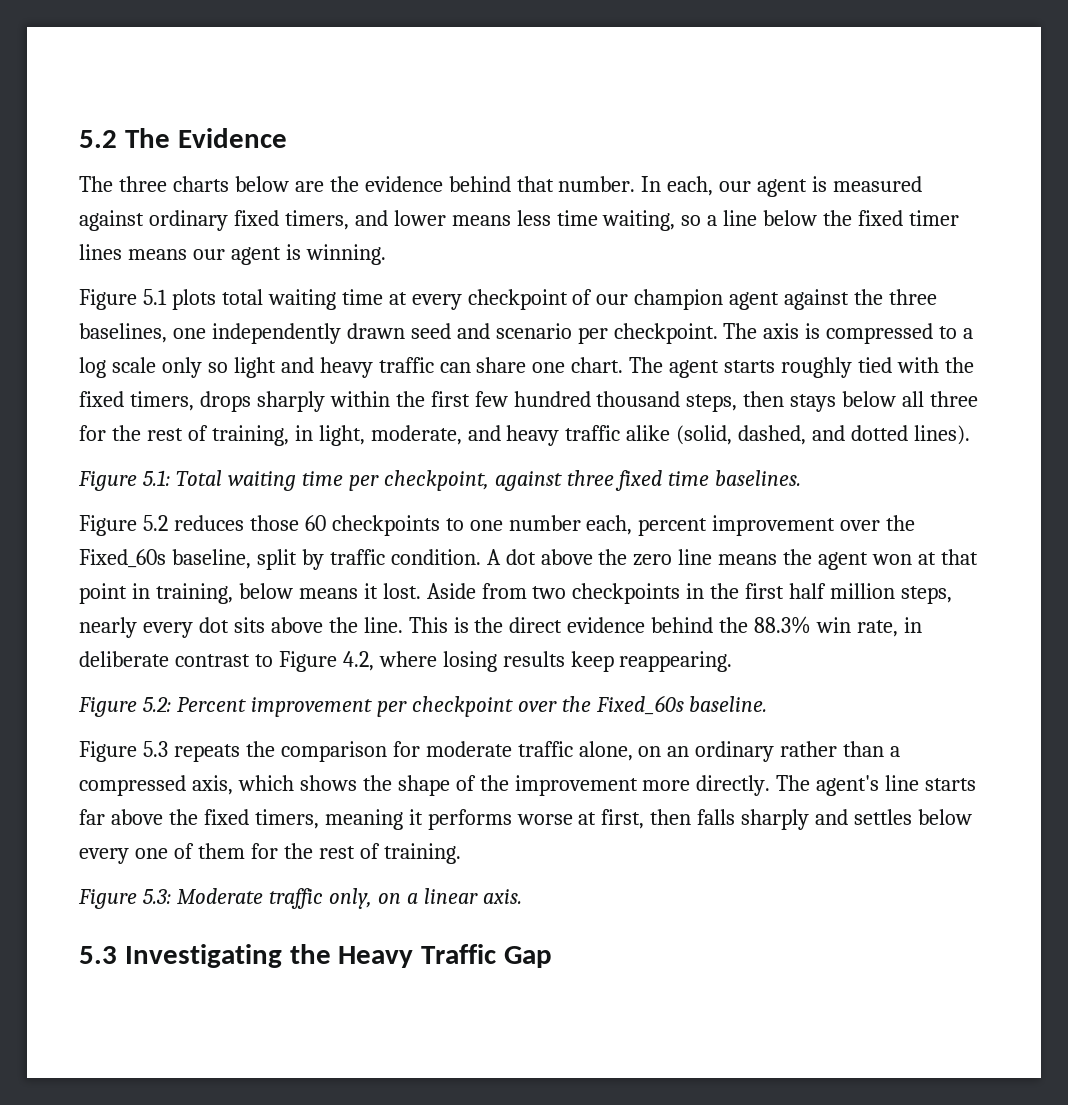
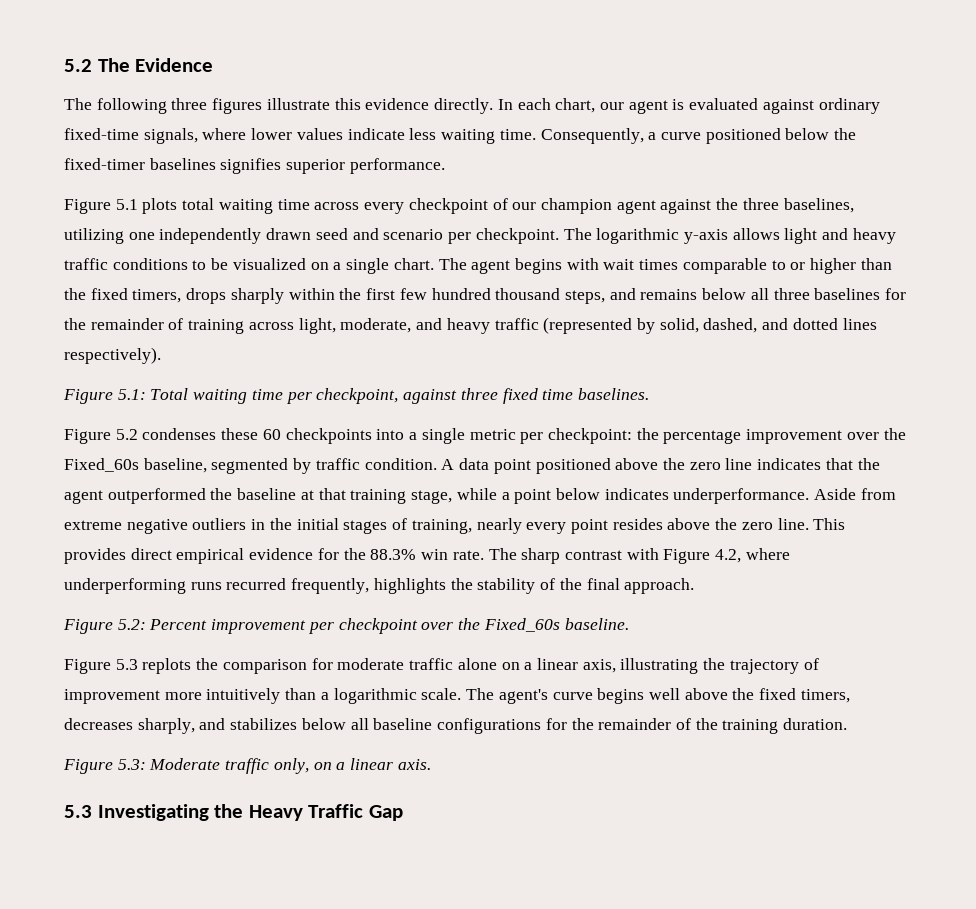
- The three charts below are the evidence behind that number. In each, our agent is measured against ordinary fixed timers, and lower means less time waiting, so a line below the fixed timer lines means our agent is winning.
+ The following three figures illustrate this evidence directly. In each chart, our agent is evaluated against ordinary fixed-time signals, where lower values indicate less waiting time. Consequently, a curve positioned below the fixed-timer baselines signifies superior performance.
- Figure 5.1 plots total waiting time at every checkpoint of our champion agent against the three baselines, one independently drawn seed and scenario per checkpoint.
+ Figure 5.1 plots total waiting time across every checkpoint of our champion agent against the three baselines, utilizing one independently drawn seed and scenario per checkpoint.
- The axis is compressed to a log scale only so light and heavy traffic can share one chart. The agent starts roughly tied with the fixed timers, drops sharply within the first few hundred thousand steps, then stays below all three for the rest of training, in light, moderate, and heavy traffic alike (solid, dashed, and dotted lines).
+ The logarithmic y-axis allows light and heavy traffic conditions to be visualized on a single chart. The agent begins with wait times comparable to or higher than the fixed timers, drops sharply within the first few hundred thousand steps, and remains below all three baselines for the remainder of training across light, moderate, and heavy traffic (represented by solid, dashed, and dotted lines respectively).
- Figure 5.2 reduces those 60 checkpoints to one number each, percent improvement over the Fixed_60s baseline, split by traffic condition.
+ Figure 5.2 condenses these 60 checkpoints into a single metric per checkpoint: the percentage improvement over the Fixed_60s baseline, segmented by traffic condition.
- A dot above the zero line means the agent won at that point in training, below means it lost. Aside from two checkpoints in the first half million steps, nearly every dot sits above the line.
+ A data point positioned above the zero line indicates that the agent outperformed the baseline at that training stage, while a point below indicates underperformance. Aside from extreme negative outliers in the initial stages of training, nearly every point resides above the zero line.
- This is the direct evidence behind the 88.3% win rate, in deliberate contrast to Figure 4.2, where losing results keep reappearing.
+ This provides direct empirical evidence for the 88.3% win rate. The sharp contrast with Figure 4.2, where underperforming runs recurred frequently, highlights the stability of the final approach.
- Figure 5.3 repeats the comparison for moderate traffic alone, on an ordinary rather than a compressed axis, which shows the shape of the improvement more directly. The agent's line starts far above the fixed timers, meaning it performs worse at first, then falls sharply and settles below every one of them for the rest of training.
+ Figure 5.3 replots the comparison for moderate traffic alone on a linear axis, illustrating the trajectory of improvement more intuitively than a logarithmic scale. The agent's curve begins well above the fixed timers, decreases sharply, and stabilizes below all baseline configurations for the remainder of the training duration.

